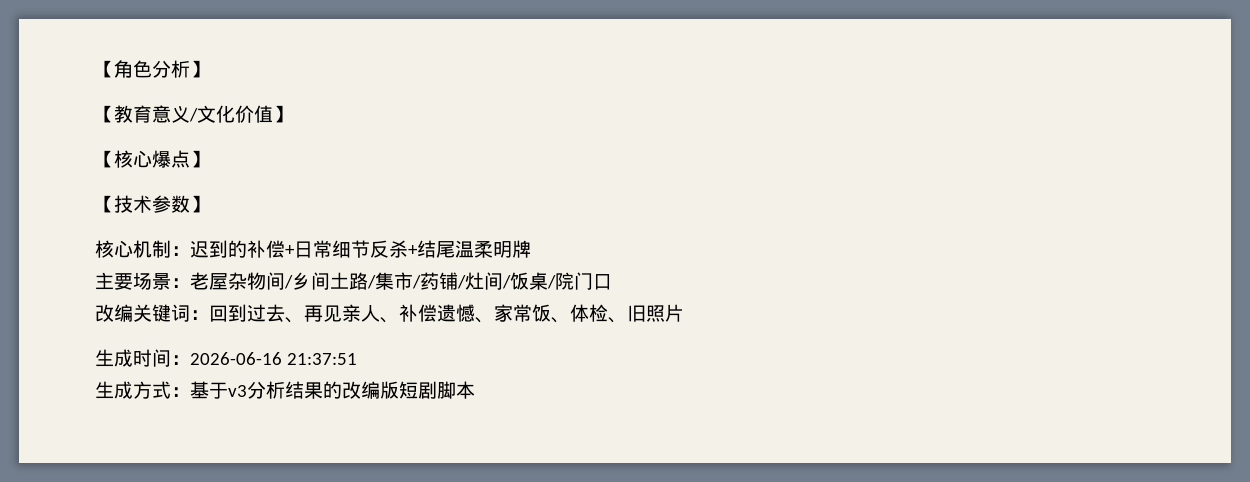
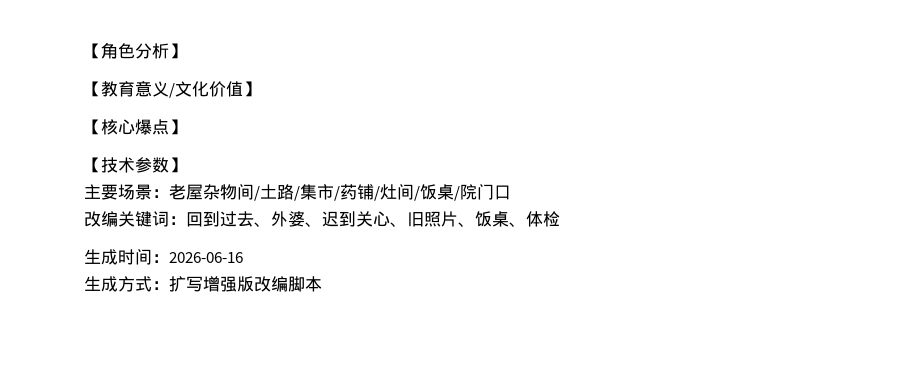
- 核心机制：迟到的补偿+日常细节反杀+结尾温柔明牌
- 主要场景：老屋杂物间/乡间土路/集市/药铺/灶间/饭桌/院门口
+ 主要场景：老屋杂物间/土路/集市/药铺/灶间/饭桌/院门口
- 改编关键词：回到过去、再见亲人、补偿遗憾、家常饭、体检、旧照片
+ 改编关键词：回到过去、外婆、迟到关心、旧照片、饭桌、体检
- 生成时间：2026-06-16 21:37:51
+ 生成时间：2026-06-16
- 生成方式：基于v3分析结果的改编版短剧脚本
+ 生成方式：扩写增强版改编脚本

